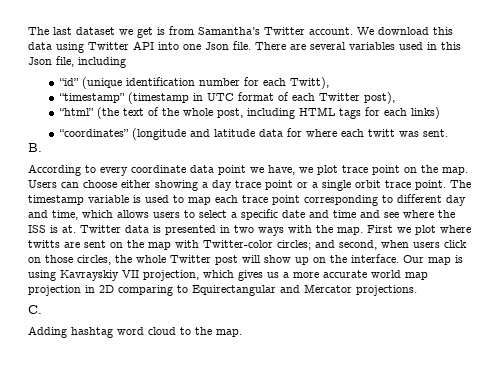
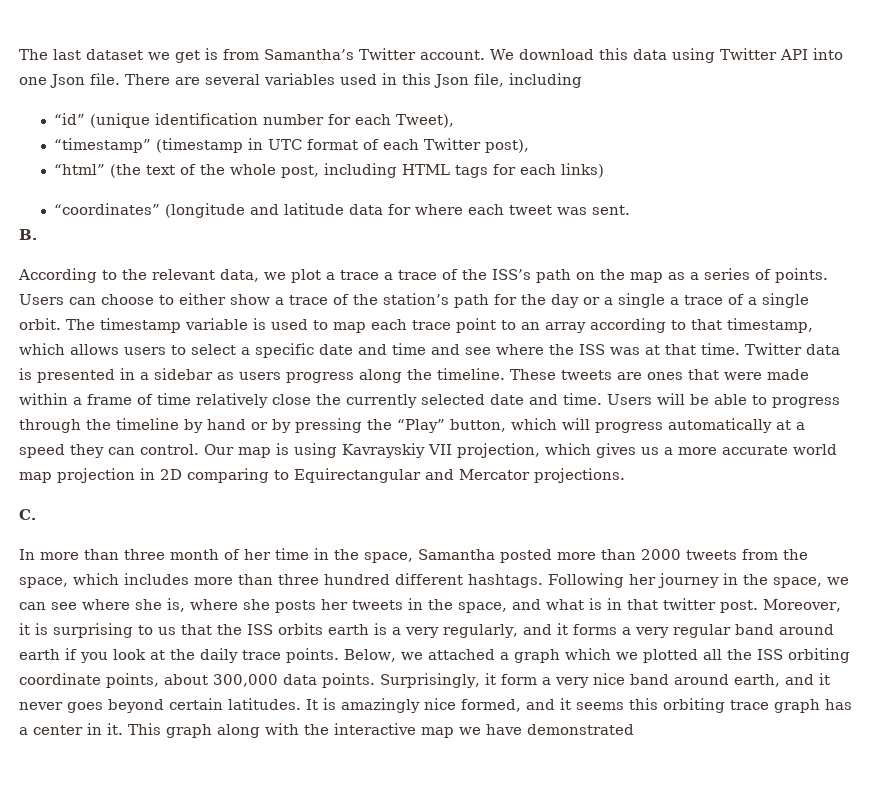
- “id” (unique identification number for each Twitt),
+ “id” (unique identification number for each Tweet),
- “coordinates” (longitude and latitude data for where each twitt was sent.
+ “coordinates” (longitude and latitude data for where each tweet was sent.
- According to every coordinate data point we have, we plot trace point on the map. Users can choose either showing a day trace point or a single orbit trace point.
+ According to the relevant data, we plot a trace a trace of the ISS’s path on the map as a series of points. Users can choose to either show a trace of the station’s path for the day or a single a trace of a single orbit.
- The timestamp variable is used to map each trace point corresponding to different day and time, which allows users to select a specific date and time and see where the ISS is at.
+ The timestamp variable is used to map each trace point to an array according to that timestamp, which allows users to select a specific date and time and see where the ISS was at that time.
- Twitter data is presented in two ways with the map. First we plot where twitts are sent on the map with Twitter-color circles; and second, when users click on those circles, the whole Twitter post will show up on the interface.
+ Twitter data is presented in a sidebar as users progress along the timeline. These tweets are ones that were made within a frame of time relatively close the currently selected date and time. Users will be able to progress through the timeline by hand or by pressing the “Play” button, which will progress automatically at a speed they can control.
- Adding hashtag word cloud to the map.
+ In more than three month of her time in the space, Samantha posted more than 2000 tweets from the space, which includes more than three hundred different hashtags. Following her journey in the space, we can see where she is, where she posts her tweets in the space, and what is in that twitter post. Moreover, it is surprising to us that the ISS orbits earth is a very regularly, and it forms a very regular band around earth if you look at the daily trace points. Below, we attached a graph which we plotted all the ISS orbiting coordinate points, about 300,000 data points. Surprisingly, it form a very nice band around earth, and it never goes beyond certain latitudes. It is amazingly nice formed, and it seems this orbiting trace graph has a center in it. This graph along with the interactive map we have demonstrated

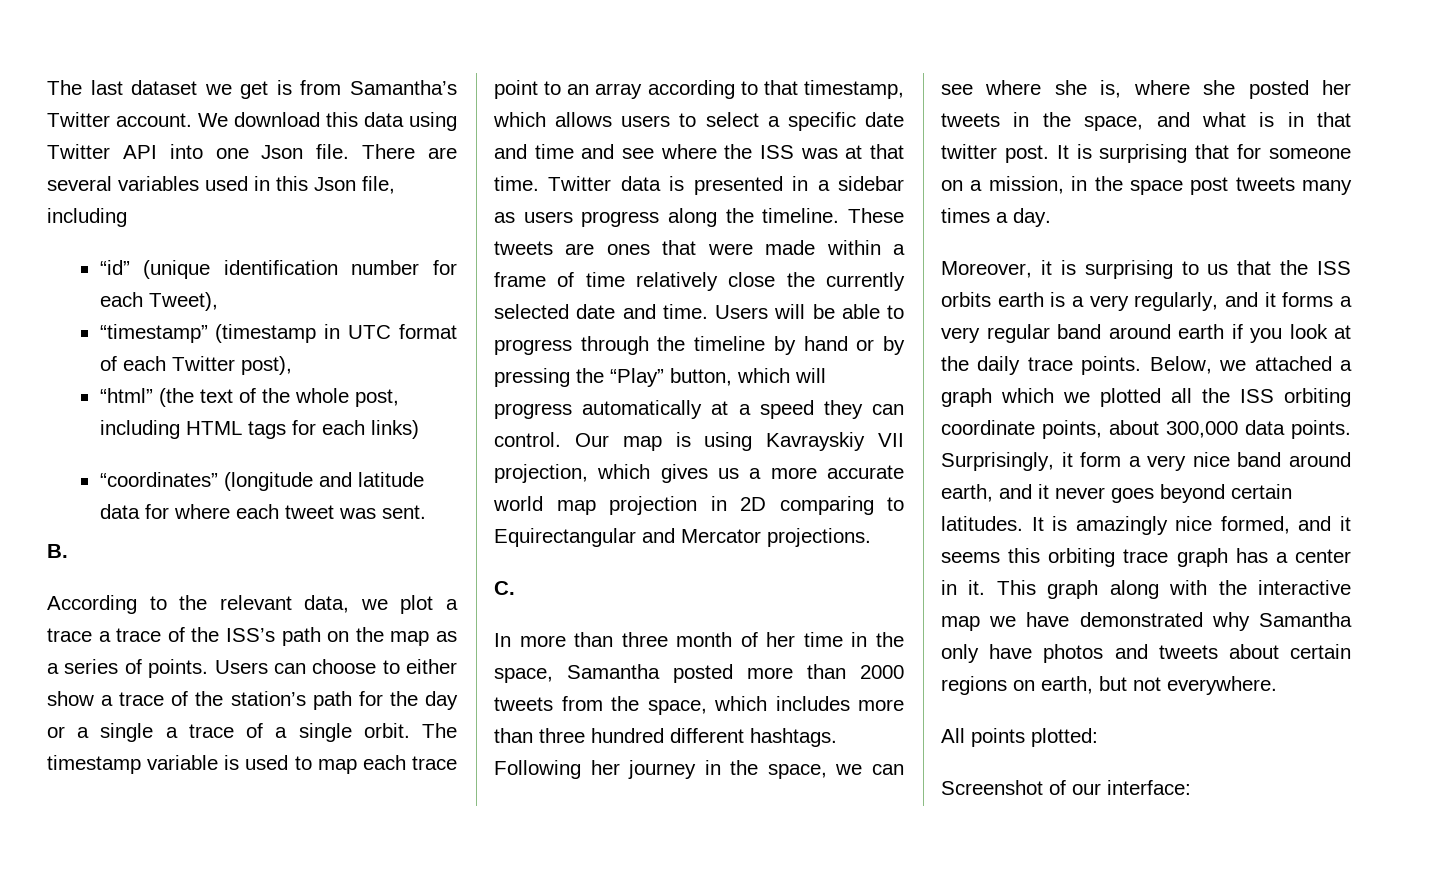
- Following her journey in the space, we can see where she is, where she posts her tweets in the space, and what is in that twitter post. Moreover, it is surprising to us that the ISS orbits earth is a very regularly, and it forms a very regular band around earth if you look at the daily trace points.
+ Following her journey in the space, we can see where she is, where she posted her tweets in the space, and what is in that twitter post. It is surprising that for someone on a mission, in the space post tweets many times a day.
+ Moreover, it is surprising to us that the ISS orbits earth is a very regularly, and it forms a very regular band around earth if you look at the daily trace points.
- This graph along with the interactive map we have demonstrated
+ This graph along with the interactive map we have demonstrated why Samantha only have photos and tweets about certain regions on earth, but not everywhere.
+ All points plotted:
+ Screenshot of our interface:

